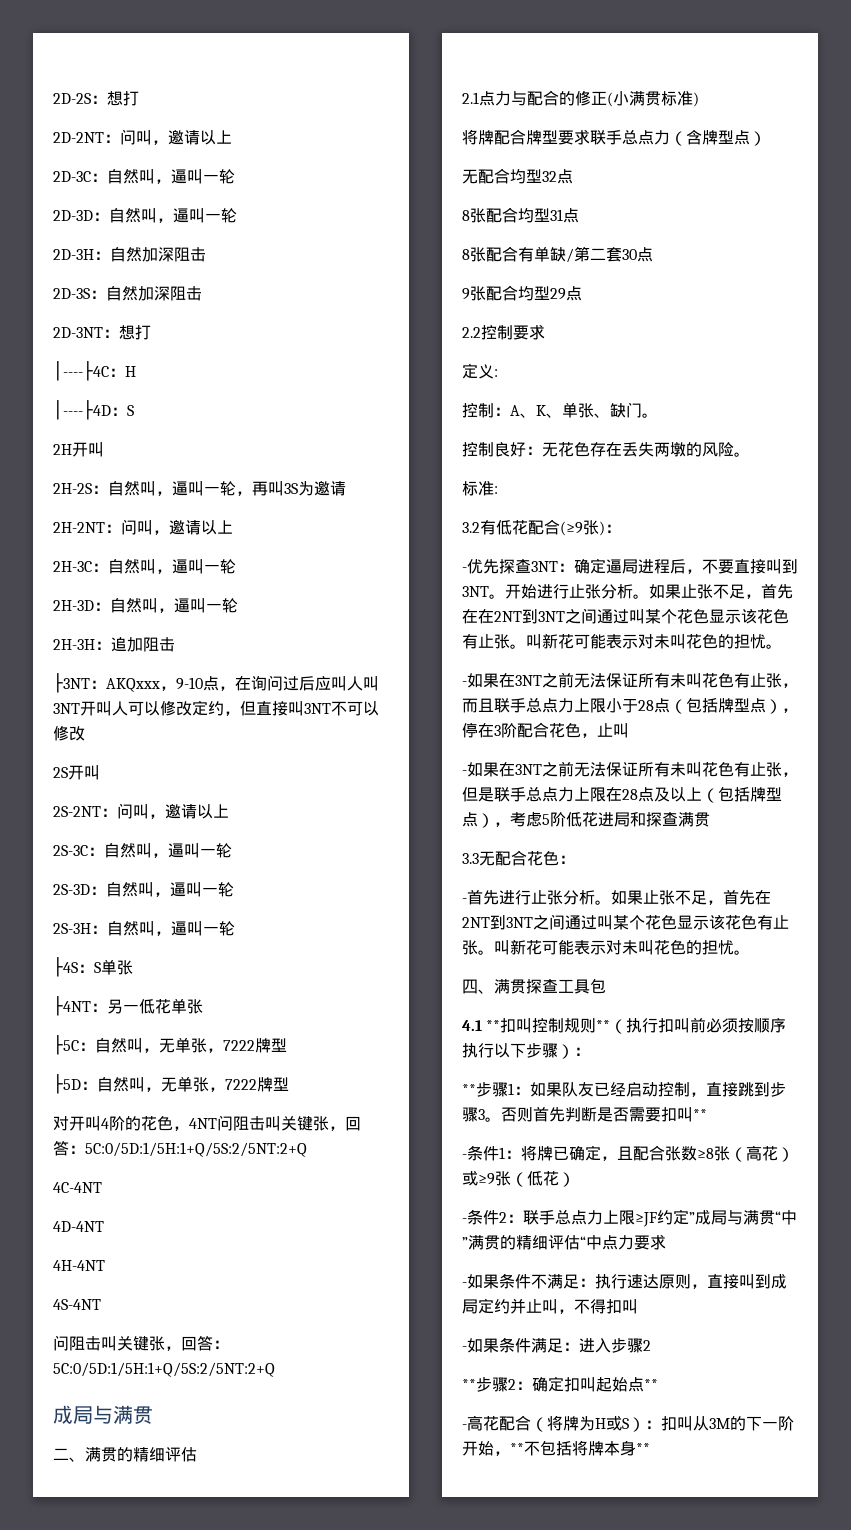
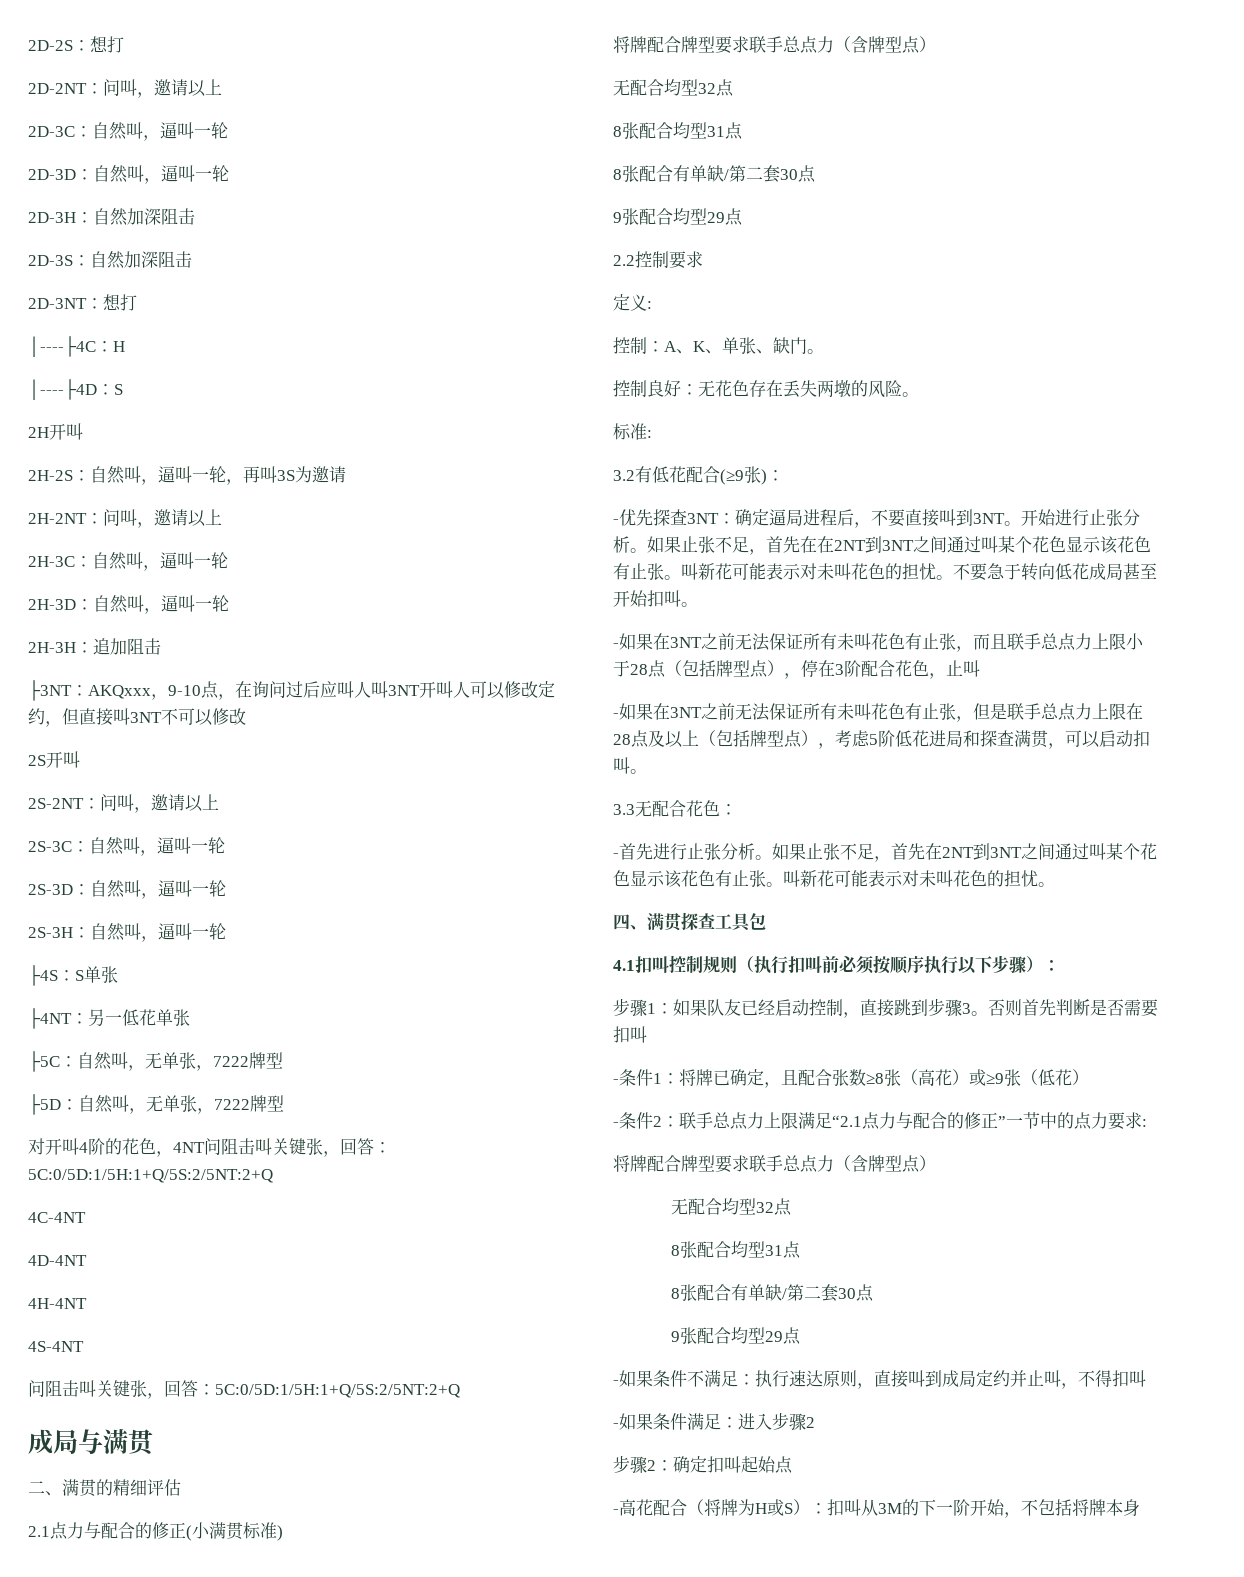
+ 不要急于转向低花成局甚至开始扣叫。
- -如果在3NT之前无法保证所有未叫花色有止张，但是联手总点力上限在28点及以上（包括牌型点），考虑5阶低花进局和探查满贯
+ -如果在3NT之前无法保证所有未叫花色有止张，但是联手总点力上限在28点及以上（包括牌型点），考虑5阶低花进局和探查满贯，可以启动扣叫。
- 4.1 **扣叫控制规则**（执行扣叫前必须按顺序执行以下步骤）：
+ 4.1扣叫控制规则（执行扣叫前必须按顺序执行以下步骤）：
- **步骤1：如果队友已经启动控制，直接跳到步骤3。
+ 步骤1：如果队友已经启动控制，直接跳到步骤3。
- 否则首先判断是否需要扣叫**
+ 否则首先判断是否需要扣叫
- -条件2：联手总点力上限≥JF约定”成局与满贯“中”满贯的精细评估“中点力要求
+ -条件2：联手总点力上限满足“2.1点力与配合的修正”一节中的点力要求:
+ 将牌配合牌型要求联手总点力（含牌型点）
+ 无配合均型32点
+ 8张配合均型31点
+ 8张配合有单缺/第二套30点
+ 9张配合均型29点
- **步骤2：确定扣叫起始点**
+ 步骤2：确定扣叫起始点
- -高花配合（将牌为H或S）：扣叫从3M的下一阶开始，**不包括将牌本身**
+ -高花配合（将牌为H或S）：扣叫从3M的下一阶开始，不包括将牌本身

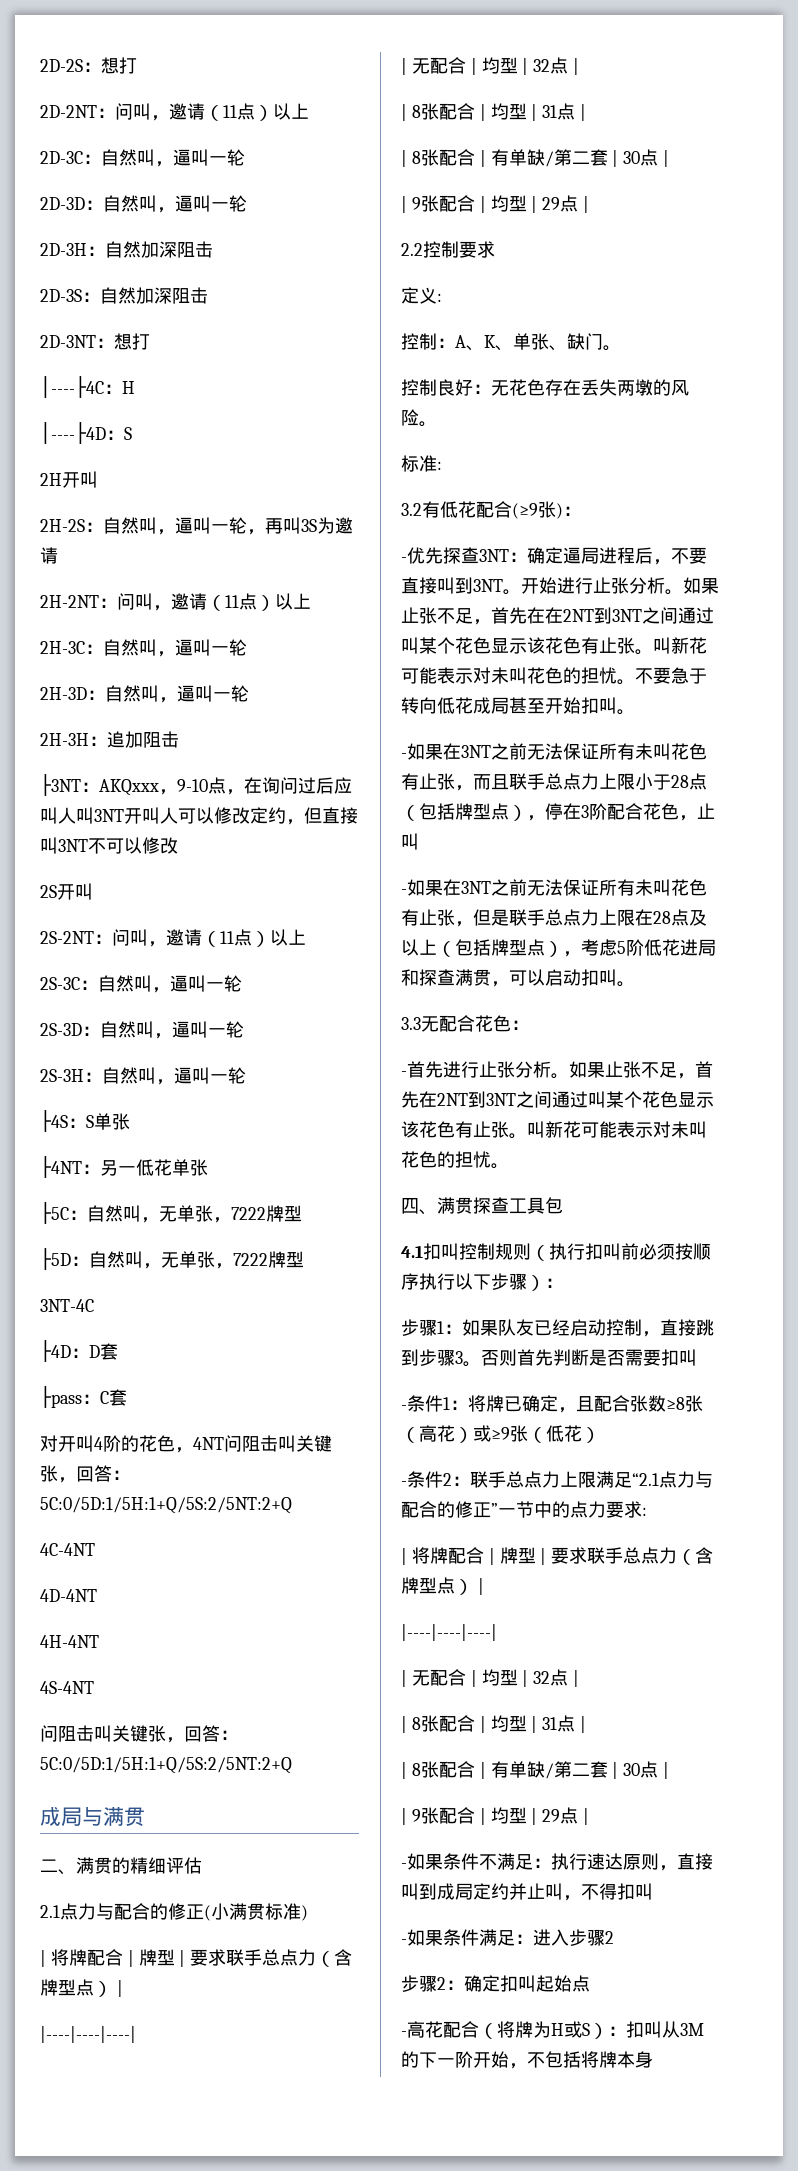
- 2D-2NT：问叫，邀请以上
+ 2D-2NT：问叫，邀请（11点）以上
- 2H-2NT：问叫，邀请以上
+ 2H-2NT：问叫，邀请（11点）以上
- 2S-2NT：问叫，邀请以上
+ 2S-2NT：问叫，邀请（11点）以上
+ 3NT-4C
+ ├4D：D套
+ ├pass：C套
  2.1点力与配合的修正(小满贯标准)
- 将牌配合牌型要求联手总点力（含牌型点）
- 无配合均型32点
- 8张配合均型31点
- 8张配合有单缺/第二套30点
- 9张配合均型29点
+ | 将牌配合 | 牌型 | 要求联手总点力（含牌型点） |
+ |----|----|----|
+ | 无配合 | 均型 | 32点 |
+ | 8张配合 | 均型 | 31点 |
+ | 8张配合 | 有单缺/第二套 | 30点 |
+ | 9张配合 | 均型 | 29点 |
  -条件2：联手总点力上限满足“2.1点力与配合的修正”一节中的点力要求:
- 将牌配合牌型要求联手总点力（含牌型点）
- 无配合均型32点
- 8张配合均型31点
- 8张配合有单缺/第二套30点
- 9张配合均型29点
+ | 将牌配合 | 牌型 | 要求联手总点力（含牌型点） |
+ |----|----|----|
+ | 无配合 | 均型 | 32点 |
+ | 8张配合 | 均型 | 31点 |
+ | 8张配合 | 有单缺/第二套 | 30点 |
+ | 9张配合 | 均型 | 29点 |

